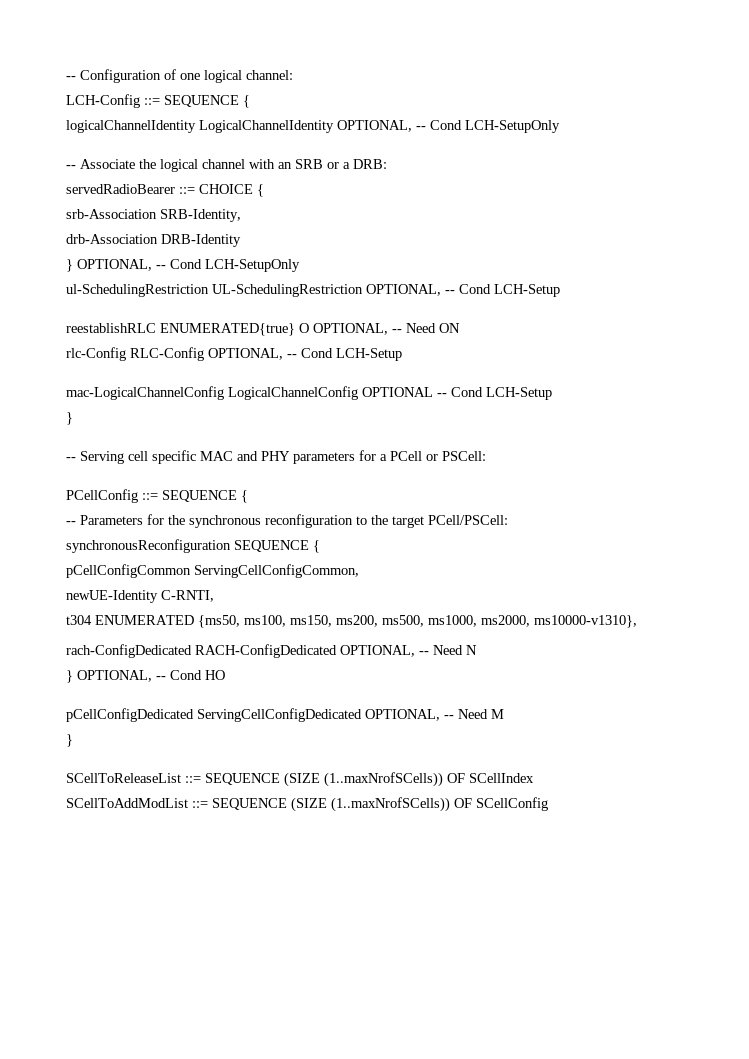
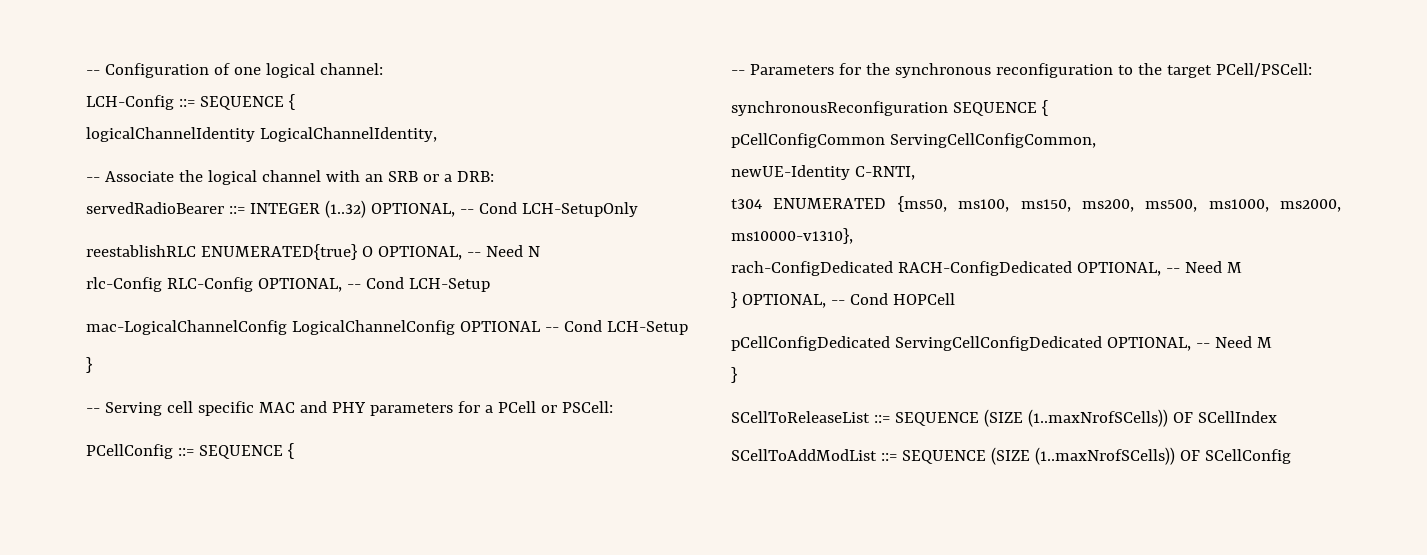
- logicalChannelIdentity LogicalChannelIdentity OPTIONAL, -- Cond LCH-SetupOnly
+ logicalChannelIdentity LogicalChannelIdentity,
- servedRadioBearer ::= CHOICE {
- srb-Association SRB-Identity,
- drb-Association DRB-Identity
- } OPTIONAL, -- Cond LCH-SetupOnly
- ul-SchedulingRestriction UL-SchedulingRestriction OPTIONAL, -- Cond LCH-Setup
+ servedRadioBearer ::= INTEGER (1..32) OPTIONAL, -- Cond LCH-SetupOnly
- reestablishRLC ENUMERATED{true} O OPTIONAL, -- Need ON
+ reestablishRLC ENUMERATED{true} O OPTIONAL, -- Need N
- rach-ConfigDedicated RACH-ConfigDedicated OPTIONAL, -- Need N
- } OPTIONAL, -- Cond HO
+ rach-ConfigDedicated RACH-ConfigDedicated OPTIONAL, -- Need M
+ } OPTIONAL, -- Cond HOPCell

